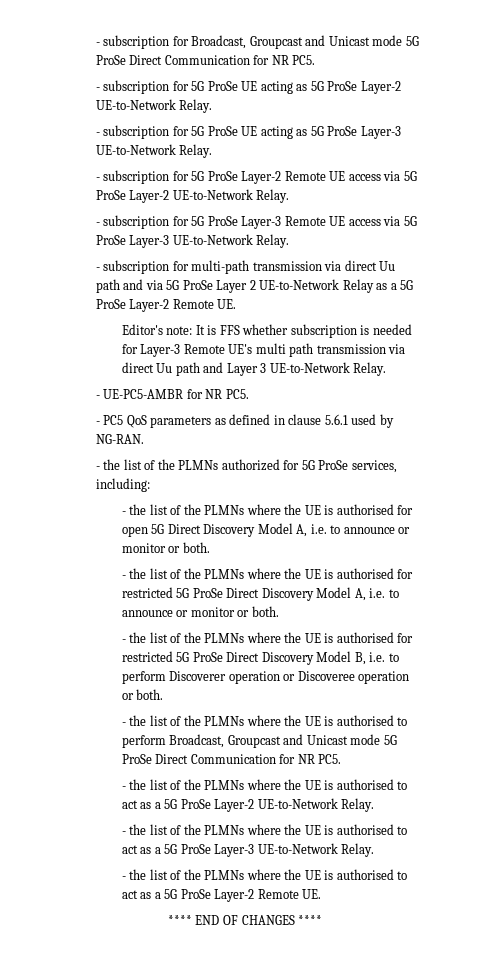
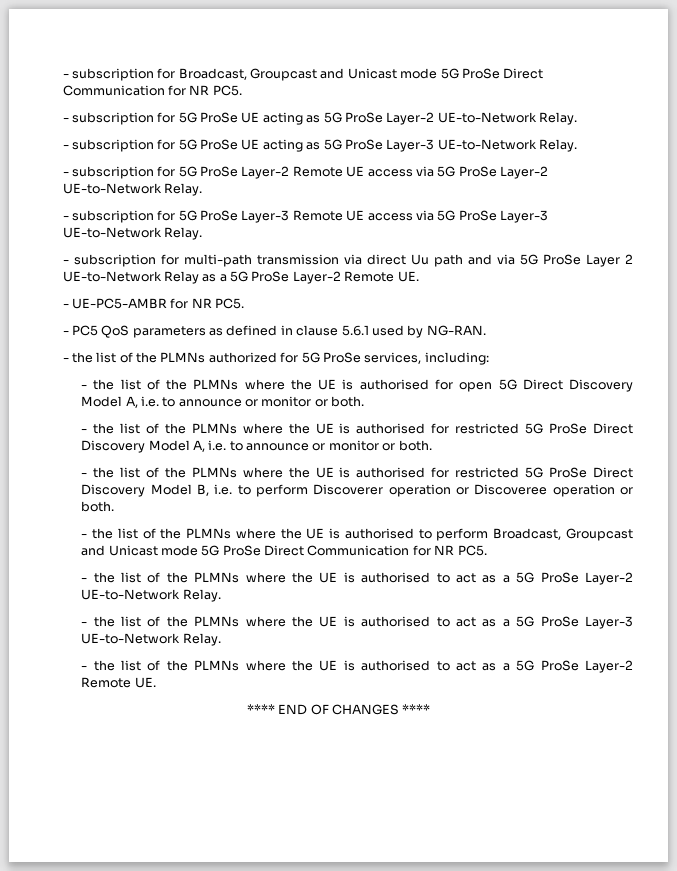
- Editor's note: It is FFS whether subscription is needed for Layer-3 Remote UE's multi path transmission via direct Uu path and Layer 3 UE-to-Network Relay.

